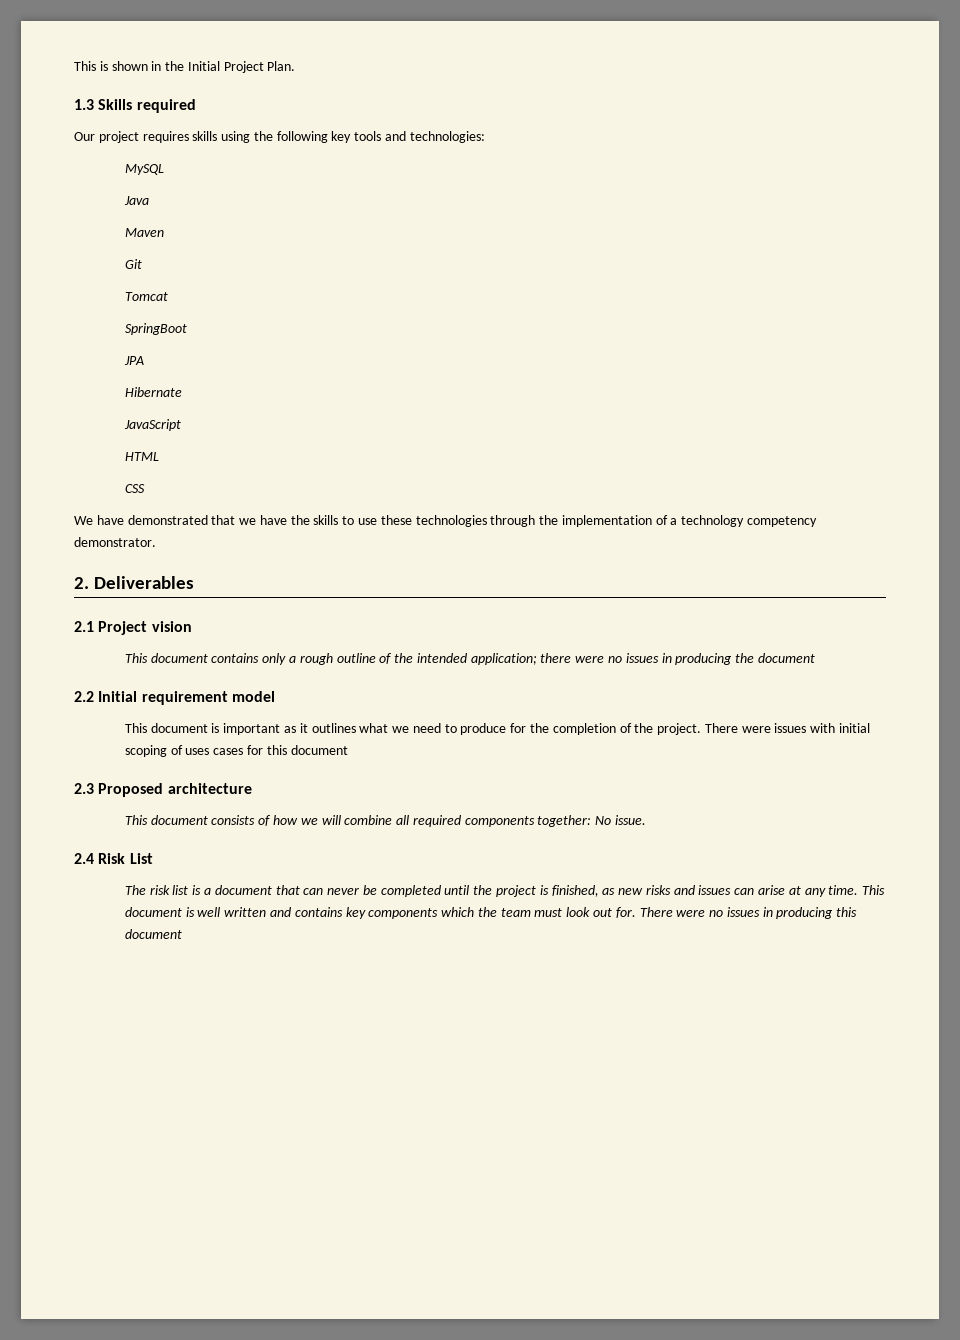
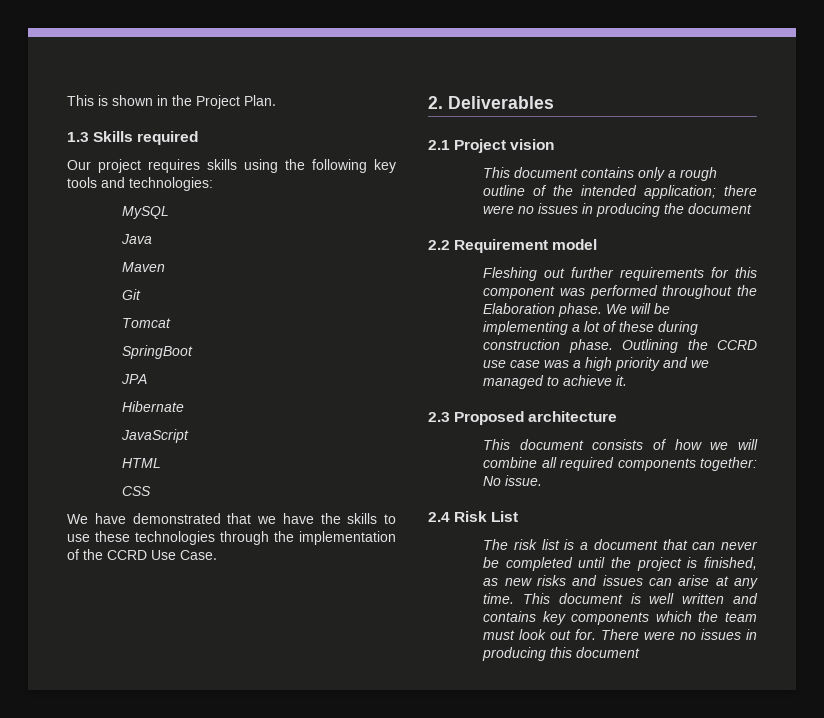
- This is shown in the Initial Project Plan.
+ This is shown in the Project Plan.
- We have demonstrated that we have the skills to use these technologies through the implementation of a technology competency demonstrator.
+ We have demonstrated that we have the skills to use these technologies through the implementation of the CCRD Use Case.
- 2.2 Initial requirement model
+ 2.2 Requirement model
- This document is important as it outlines what we need to produce for the completion of the project. There were issues with initial scoping of uses cases for this document
+ Fleshing out further requirements for this component was performed throughout the Elaboration phase. We will be implementing a lot of these during construction phase. Outlining the CCRD use case was a high priority and we managed to achieve it.

